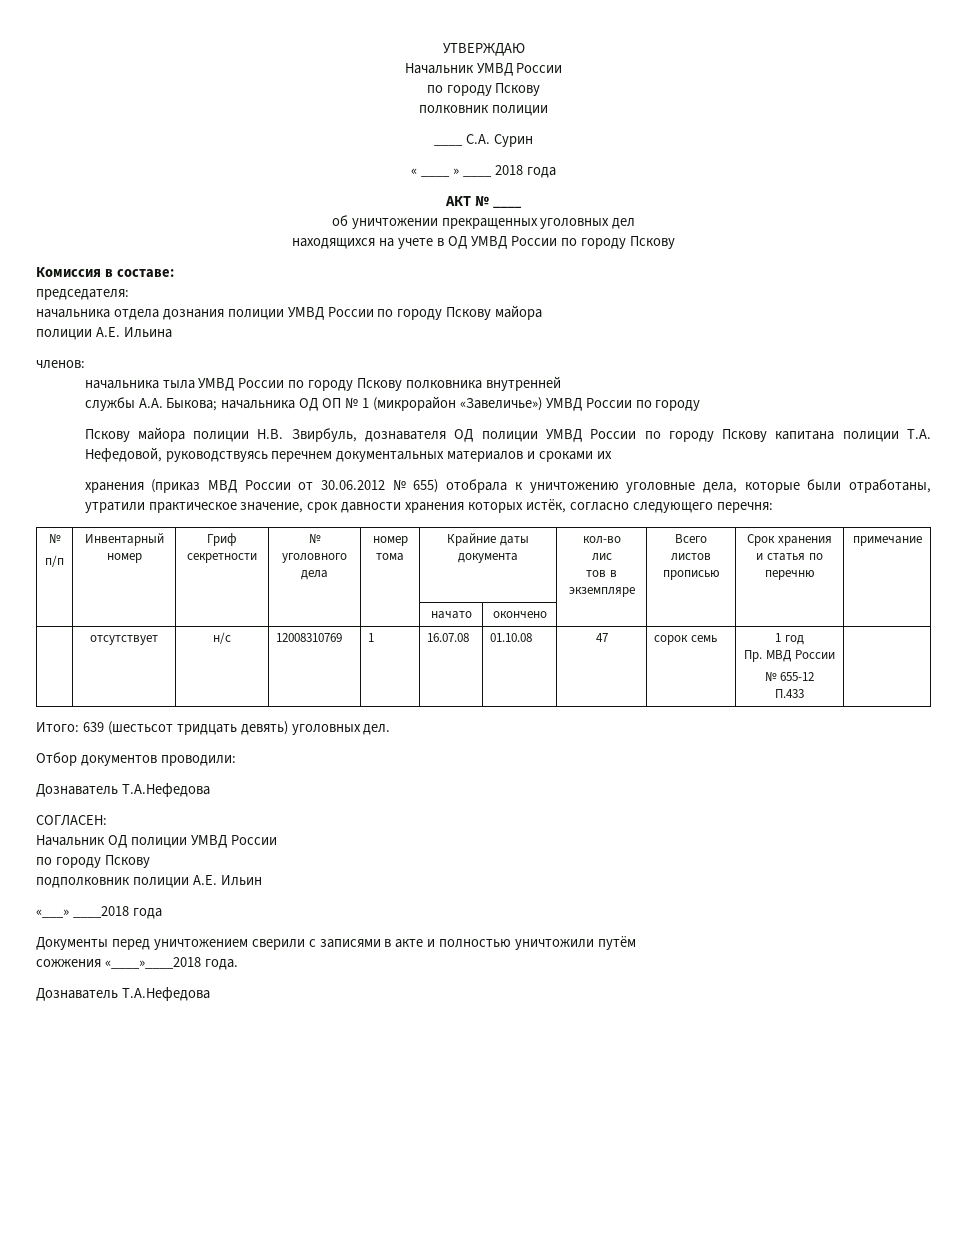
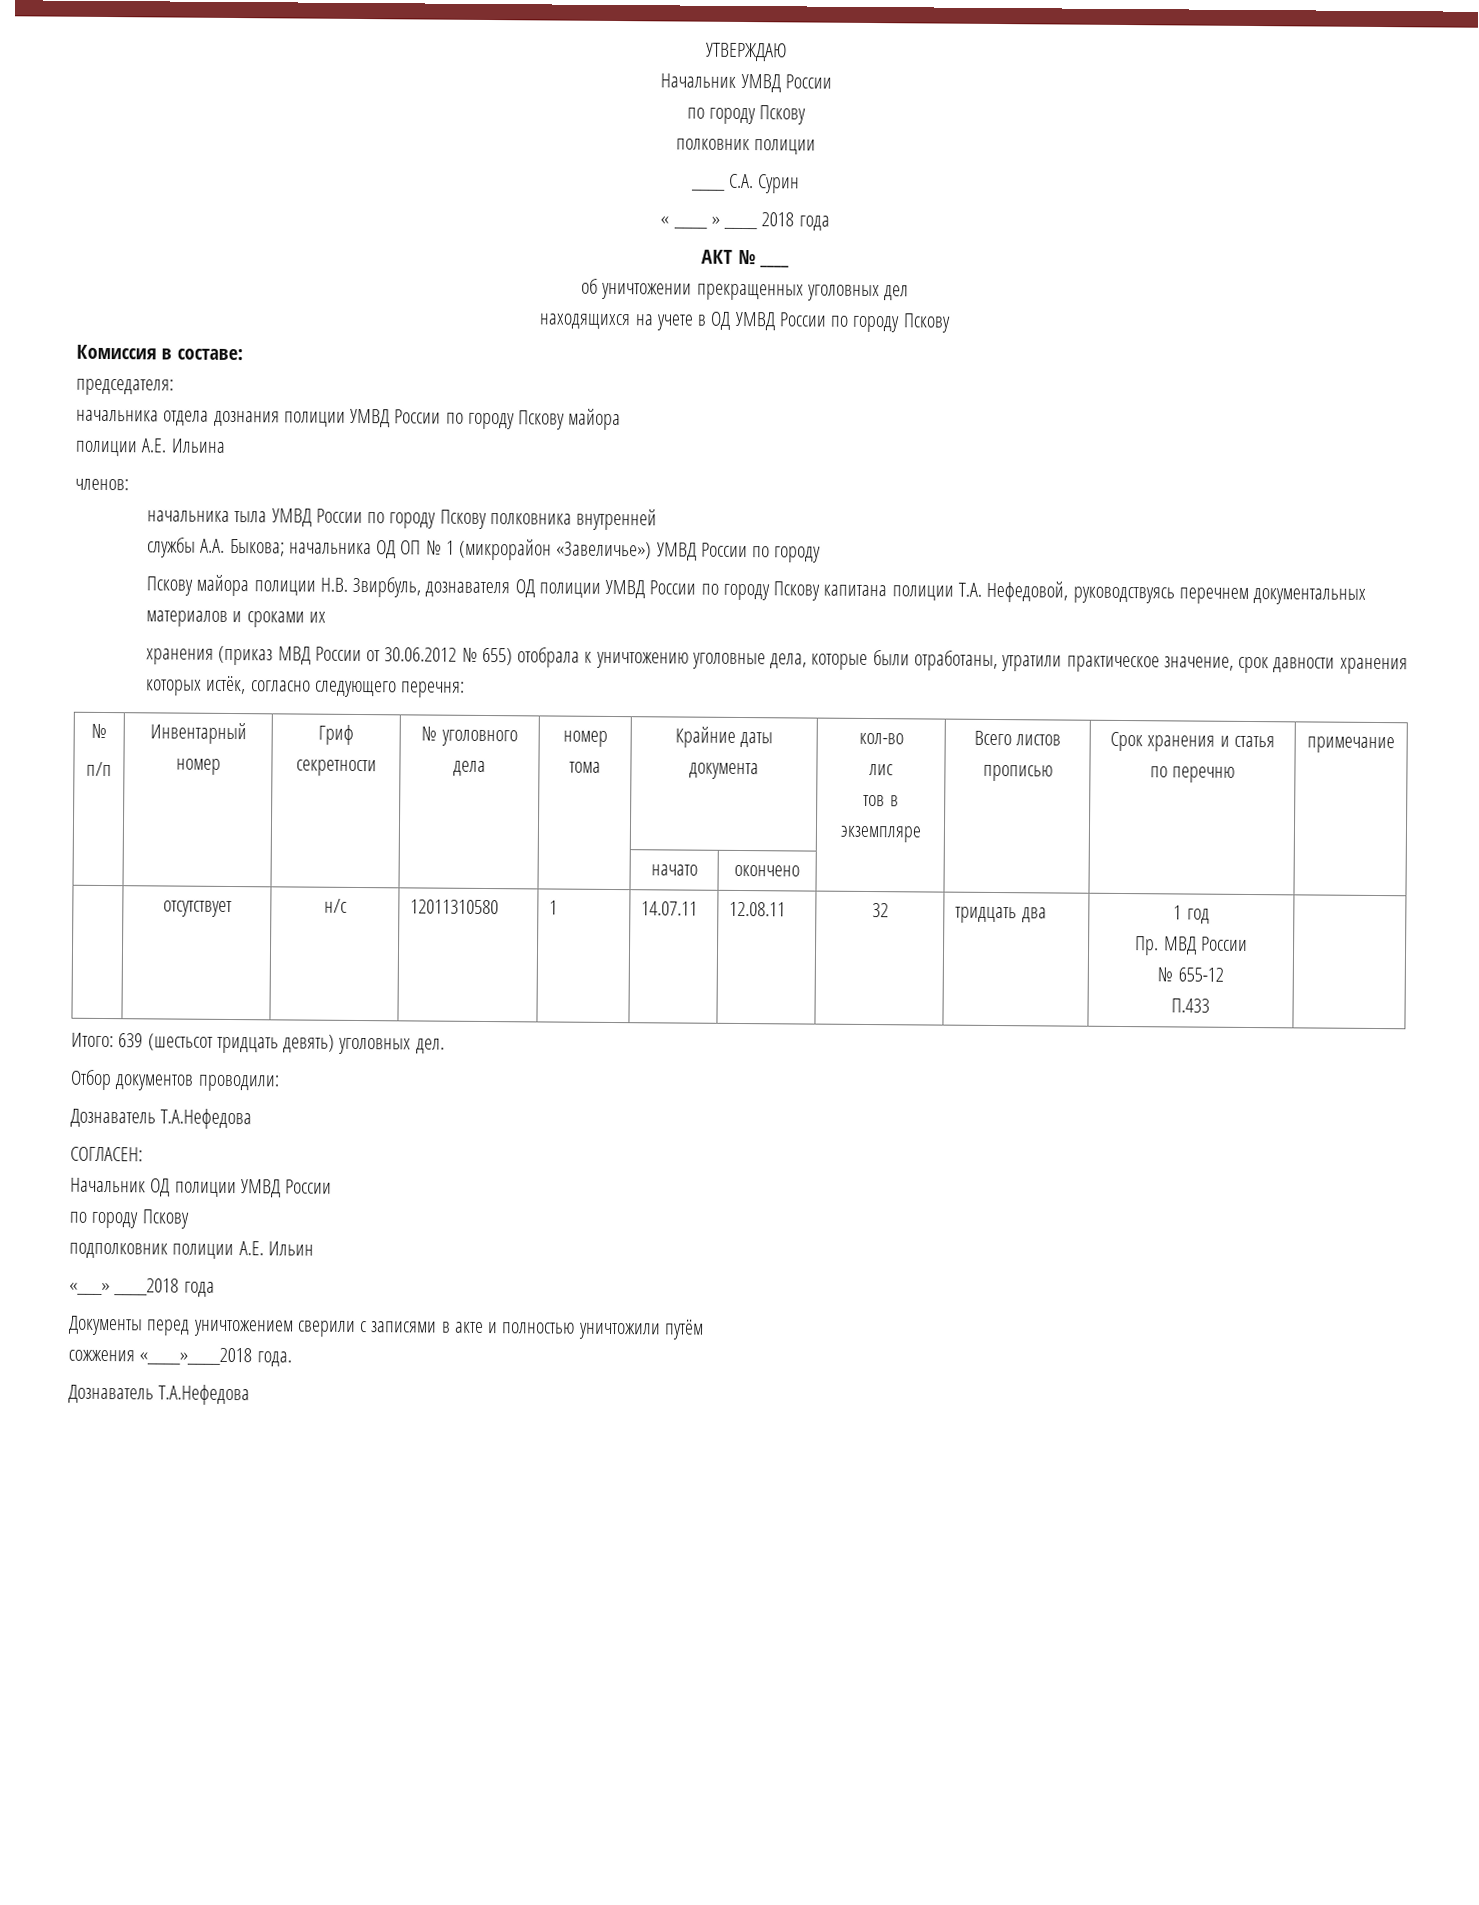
- | отсутствует | н/с | 12008310769 | 1 | 16.07.08 | 01.10.08 | 47 | сорок семь | 1 год
+ | отсутствует | н/с | 12011310580 | 1 | 14.07.11 | 12.08.11 | 32 | тридцать два | 1 год

